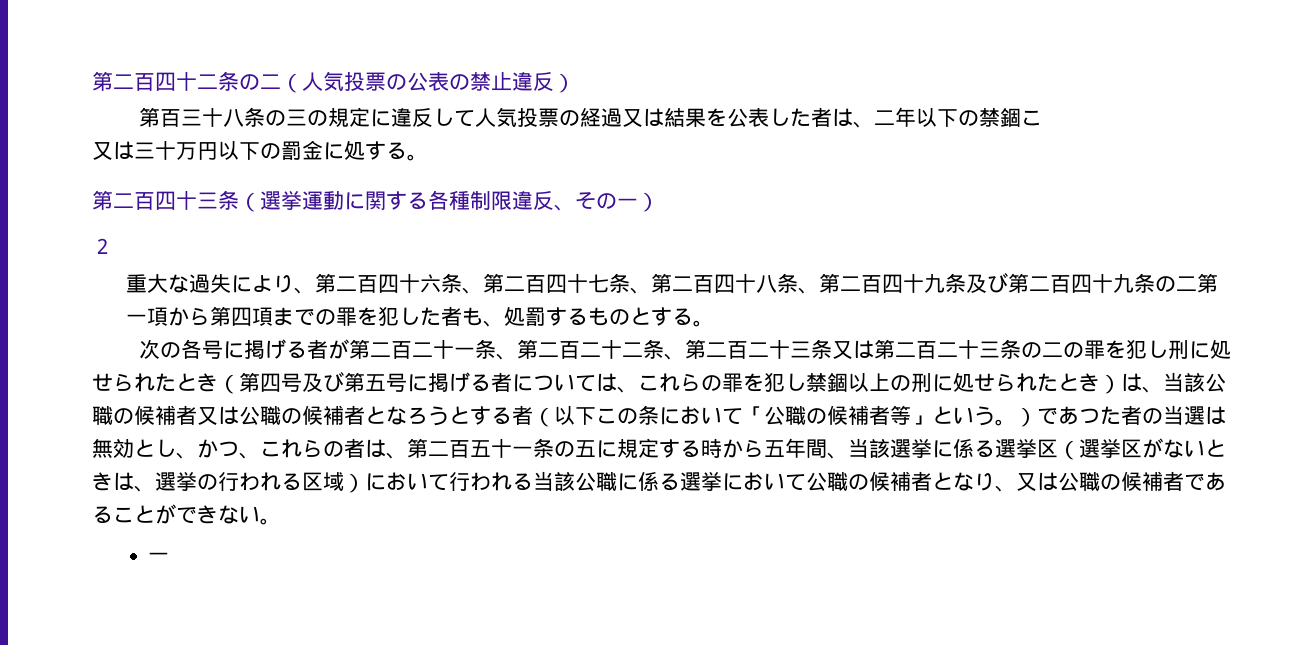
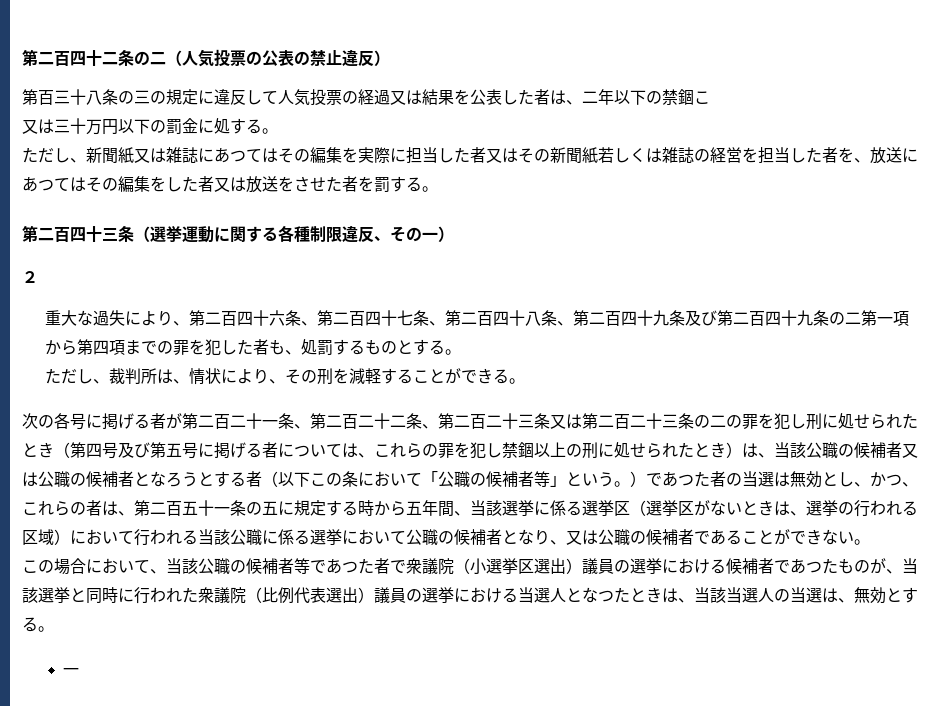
+ ただし、新聞紙又は雑誌にあつてはその編集を実際に担当した者又はその新聞紙若しくは雑誌の経営を担当した者を、放送にあつてはその編集をした者又は放送をさせた者を罰する。
+ ただし、裁判所は、情状により、その刑を減軽することができる。
+ この場合において、当該公職の候補者等であつた者で衆議院（小選挙区選出）議員の選挙における候補者であつたものが、当該選挙と同時に行われた衆議院（比例代表選出）議員の選挙における当選人となつたときは、当該当選人の当選は、無効とする。

